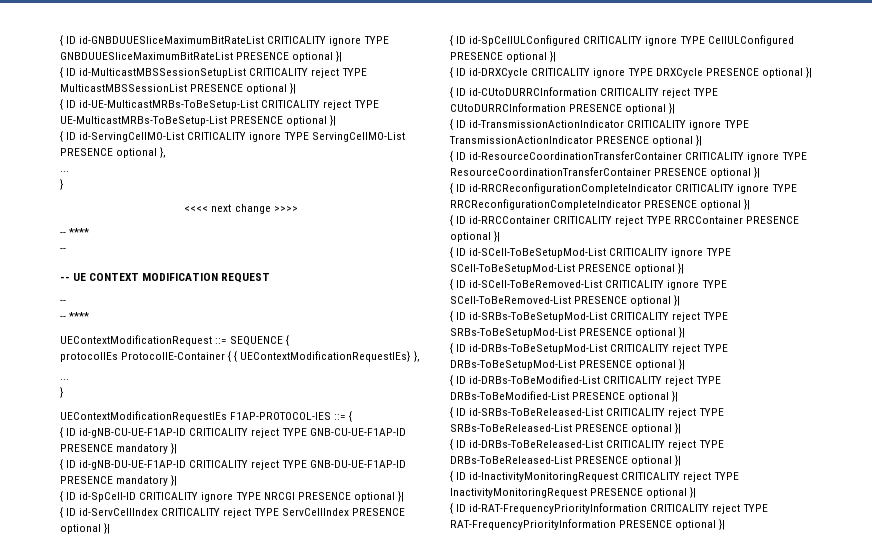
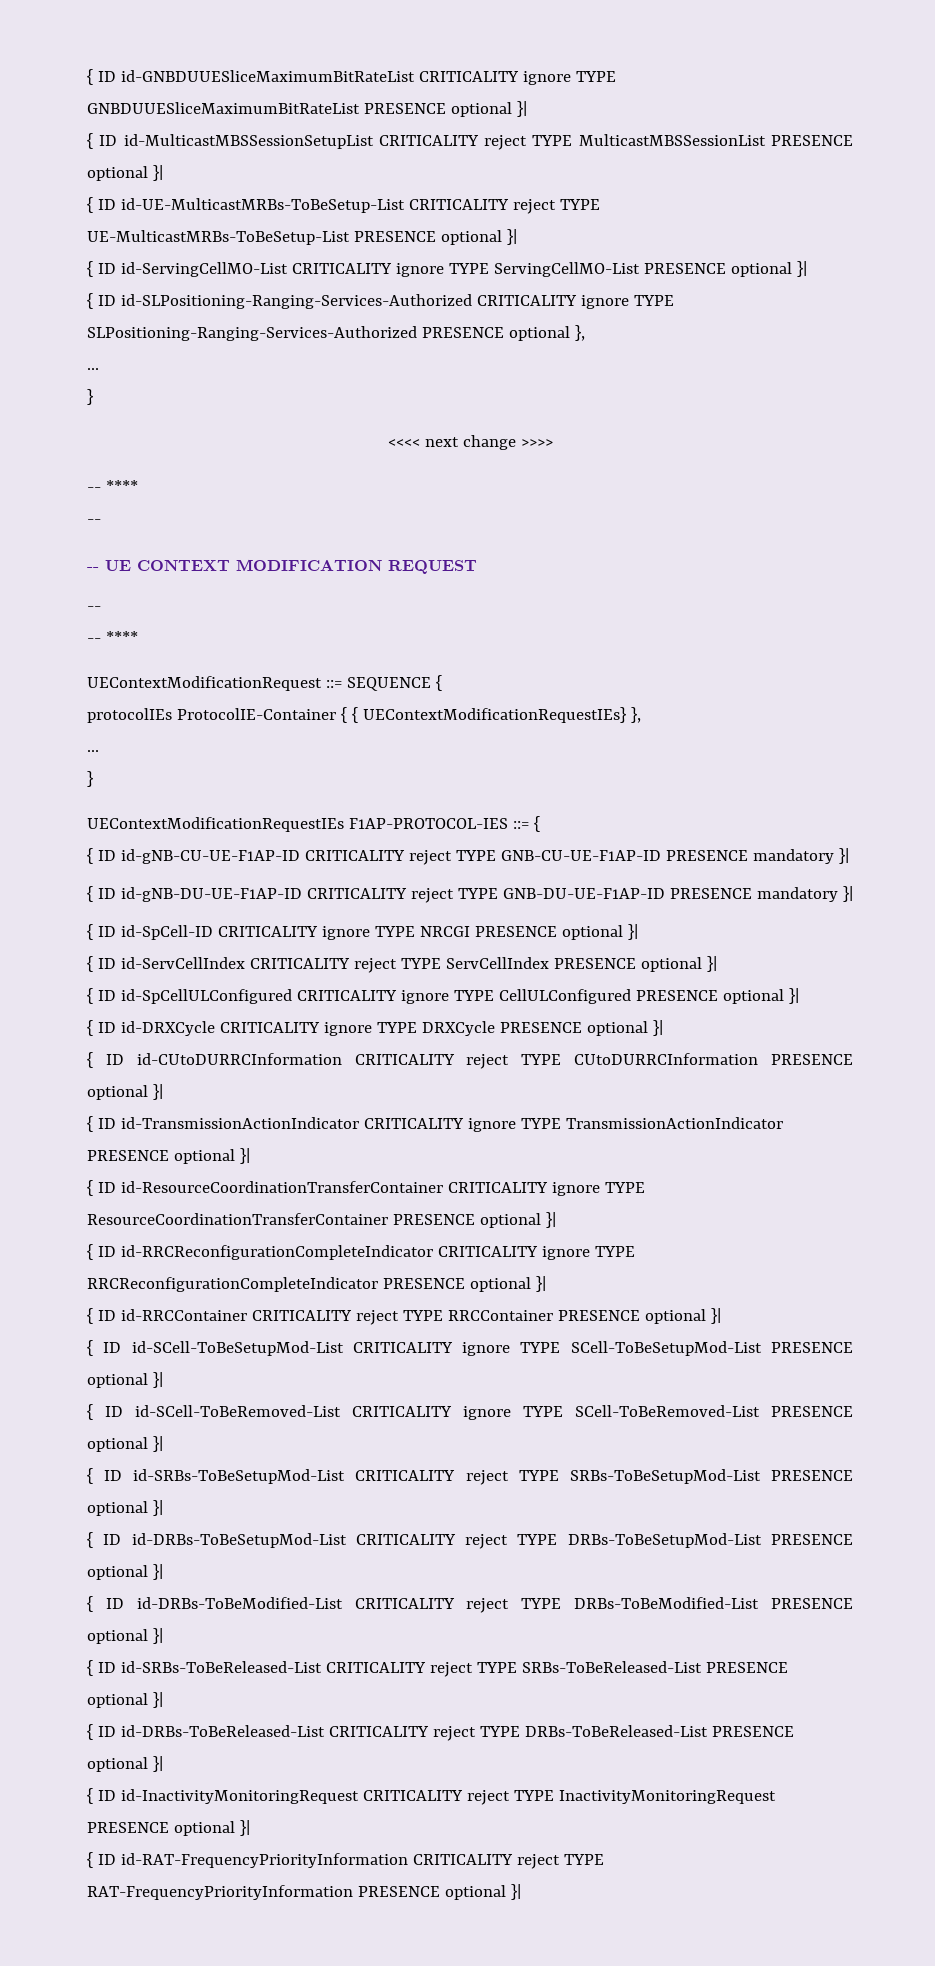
- { ID id-ServingCellMO-List CRITICALITY ignore TYPE ServingCellMO-List PRESENCE optional },
+ { ID id-ServingCellMO-List CRITICALITY ignore TYPE ServingCellMO-List PRESENCE optional }|
+ { ID id-SLPositioning-Ranging-Services-Authorized CRITICALITY ignore TYPE SLPositioning-Ranging-Services-Authorized PRESENCE optional },

